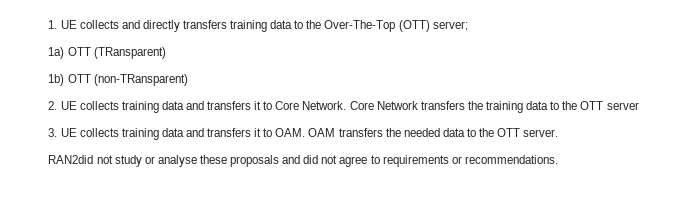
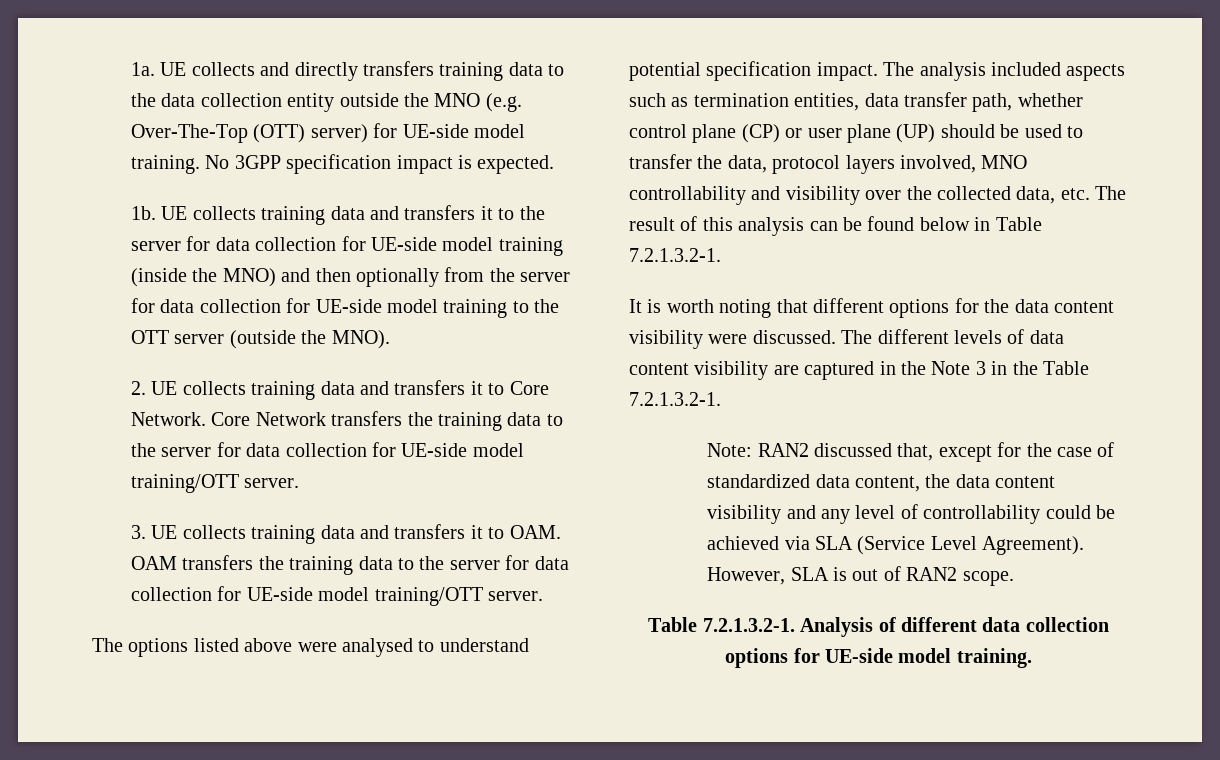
- 1. UE collects and directly transfers training data to the Over-The-Top (OTT) server;
- 1a) OTT (TRansparent)
- 1b) OTT (non-TRansparent)
+ 1a. UE collects and directly transfers training data to the data collection entity outside the MNO (e.g. Over-The-Top (OTT) server) for UE-side model training. No 3GPP specification impact is expected.
+ 1b. UE collects training data and transfers it to the server for data collection for UE-side model training (inside the MNO) and then optionally from the server for data collection for UE-side model training to the OTT server (outside the MNO).
- Core Network transfers the training data to the OTT server
+ Core Network transfers the training data to the server for data collection for UE-side model training/OTT server.
- 3. UE collects training data and transfers it to OAM. OAM transfers the needed data to the OTT server.
- RAN2did not study or analyse these proposals and did not agree to requirements or recommendations.
+ 3. UE collects training data and transfers it to OAM. OAM transfers the training data to the server for data collection for UE-side model training/OTT server.
+ The options listed above were analysed to understand potential specification impact. The analysis included aspects such as termination entities, data transfer path, whether control plane (CP) or user plane (UP) should be used to transfer the data, protocol layers involved, MNO controllability and visibility over the collected data, etc. The result of this analysis can be found below in Table 7.2.1.3.2-1.
+ It is worth noting that different options for the data content visibility were discussed. The different levels of data content visibility are captured in the Note 3 in the Table 7.2.1.3.2-1.
+ Note: RAN2 discussed that, except for the case of standardized data content, the data content visibility and any level of controllability could be achieved via SLA (Service Level Agreement). However, SLA is out of RAN2 scope.
+ Table 7.2.1.3.2-1. Analysis of different data collection options for UE-side model training.

